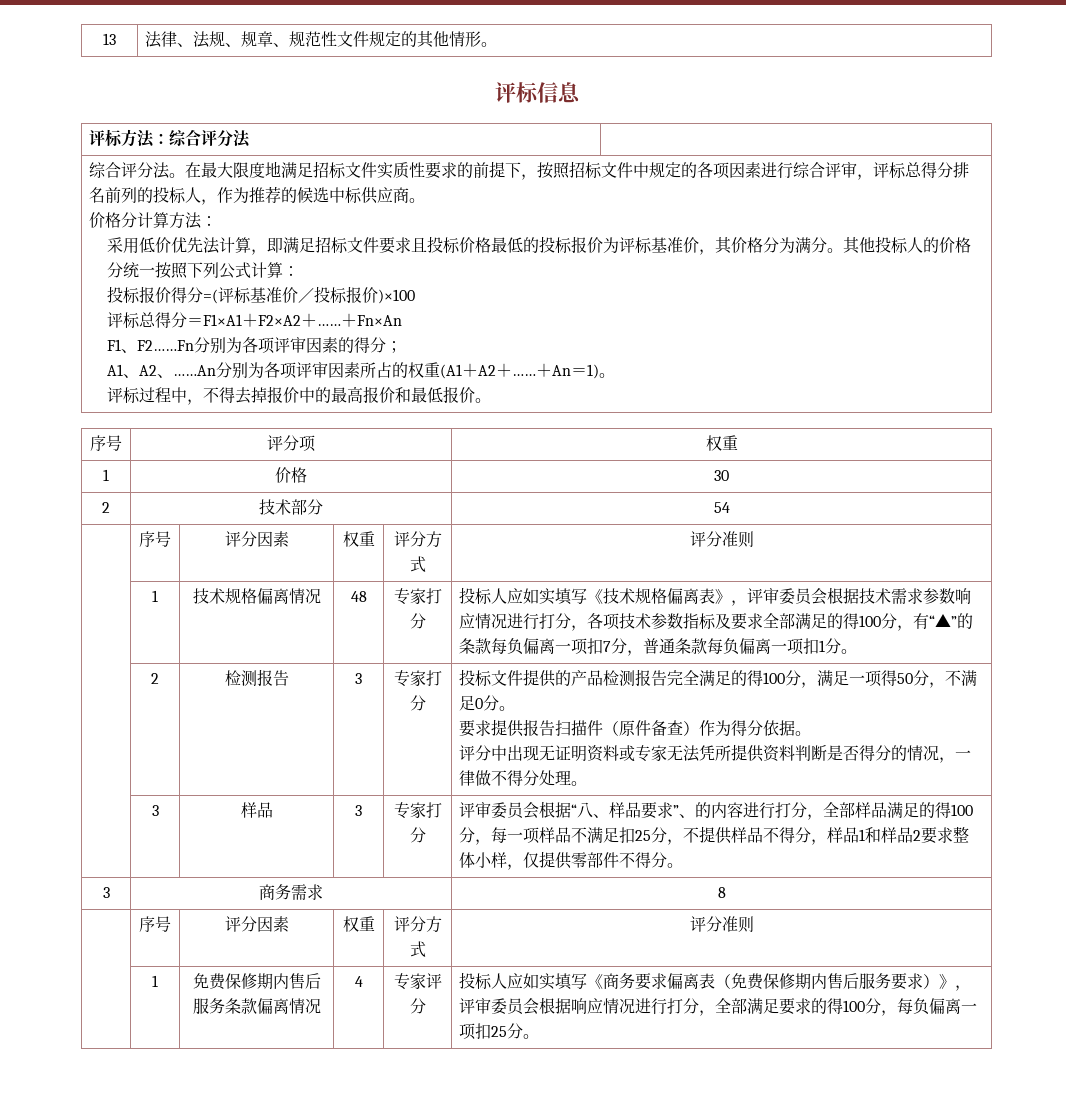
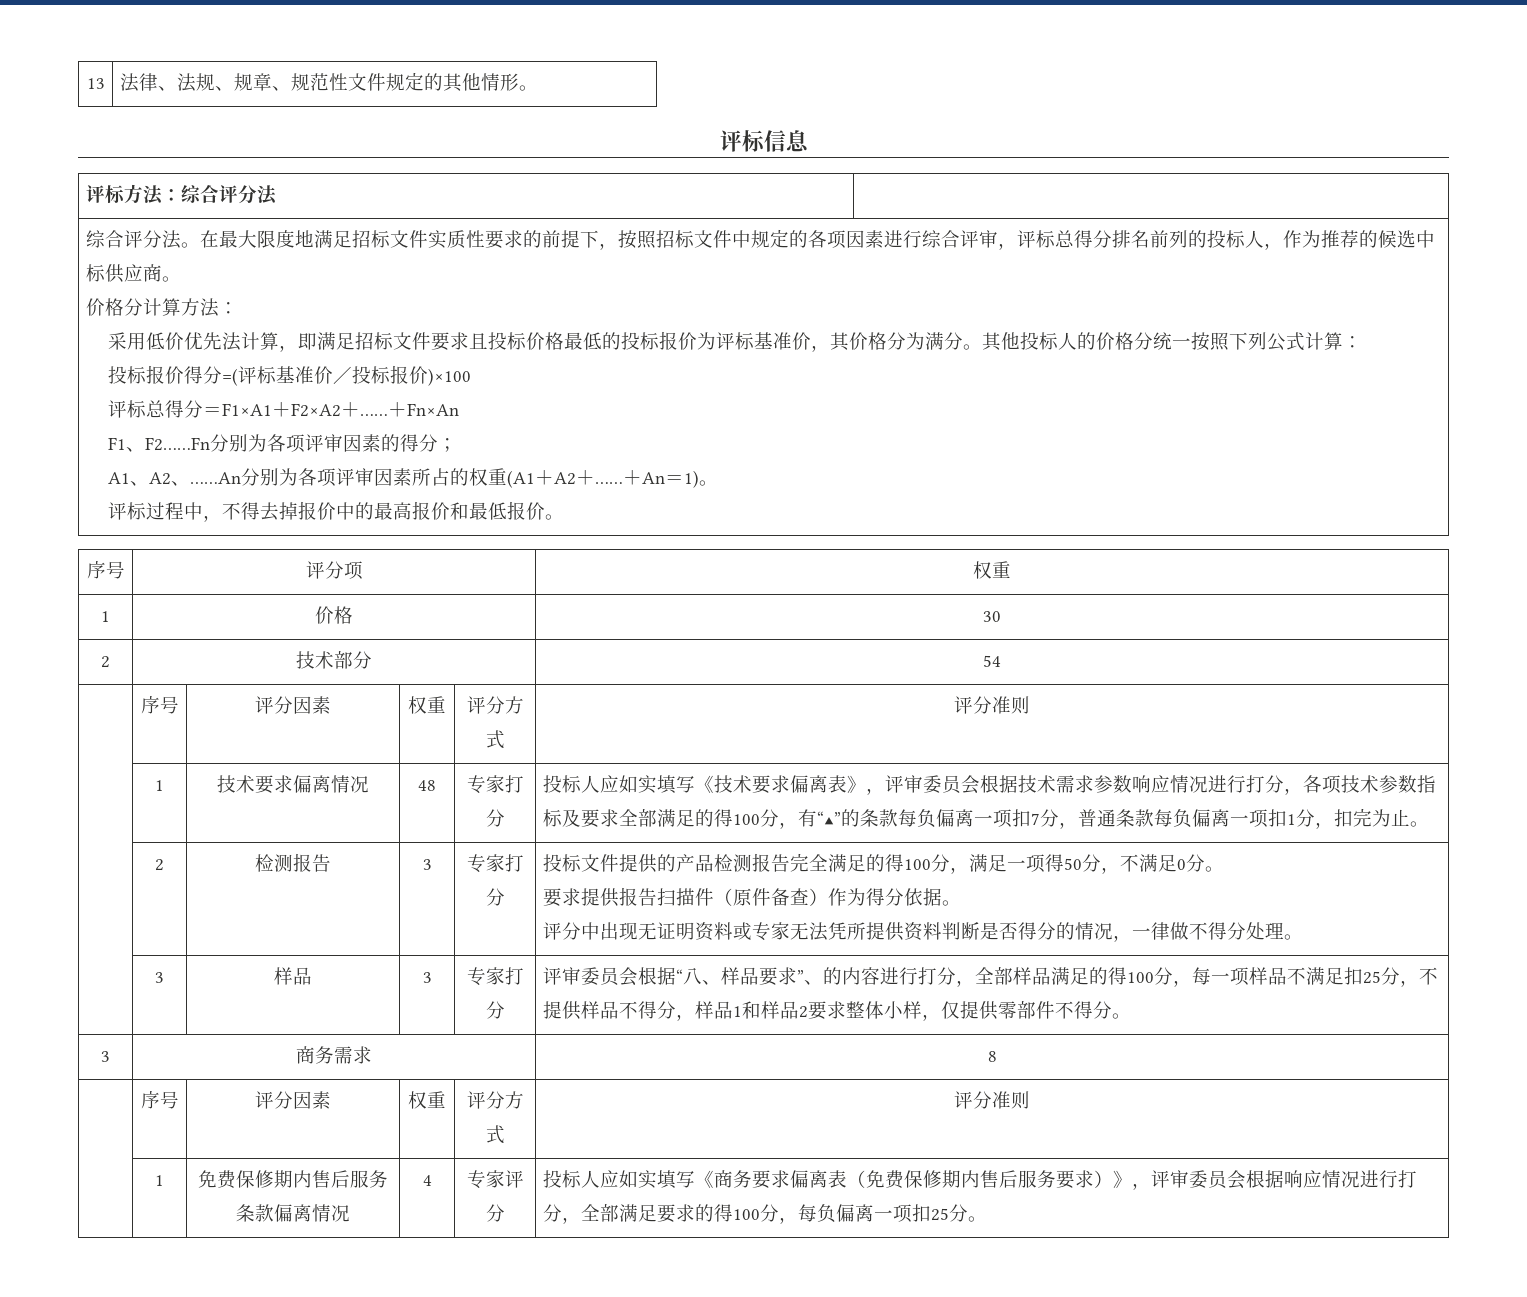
- 技术规格偏离情况
+ 技术要求偏离情况
- 投标人应如实填写《技术规格偏离表》，评审委员会根据技术需求参数响应情况进行打分，各项技术参数指标及要求全部满足的得100分，有“▲”的条款每负偏离一项扣7分，普通条款每负偏离一项扣1分。
+ 投标人应如实填写《技术要求偏离表》，评审委员会根据技术需求参数响应情况进行打分，各项技术参数指标及要求全部满足的得100分，有“▲”的条款每负偏离一项扣7分，普通条款每负偏离一项扣1分，扣完为止。

